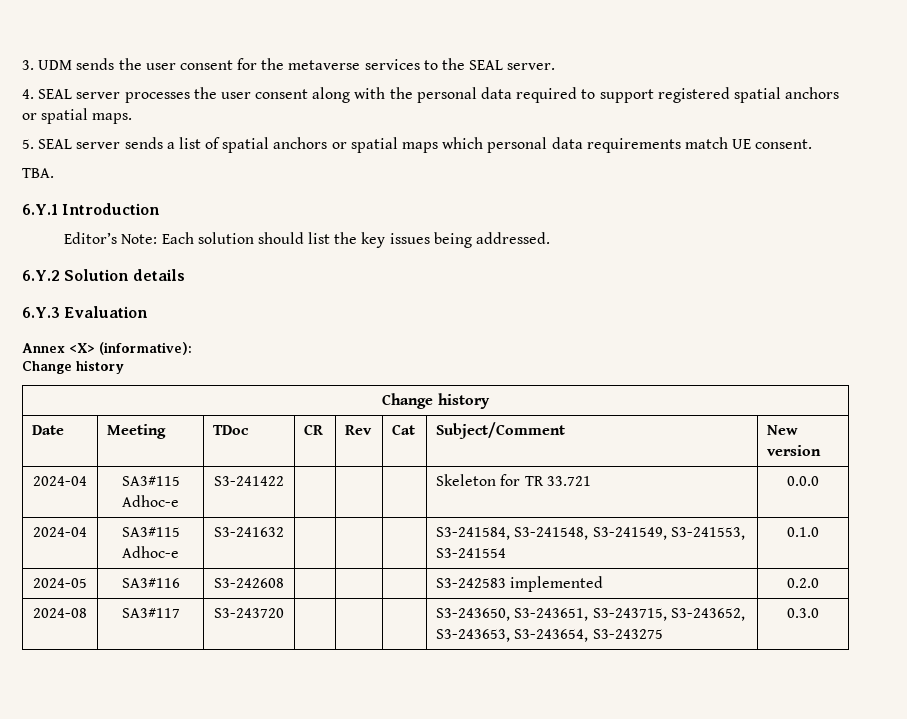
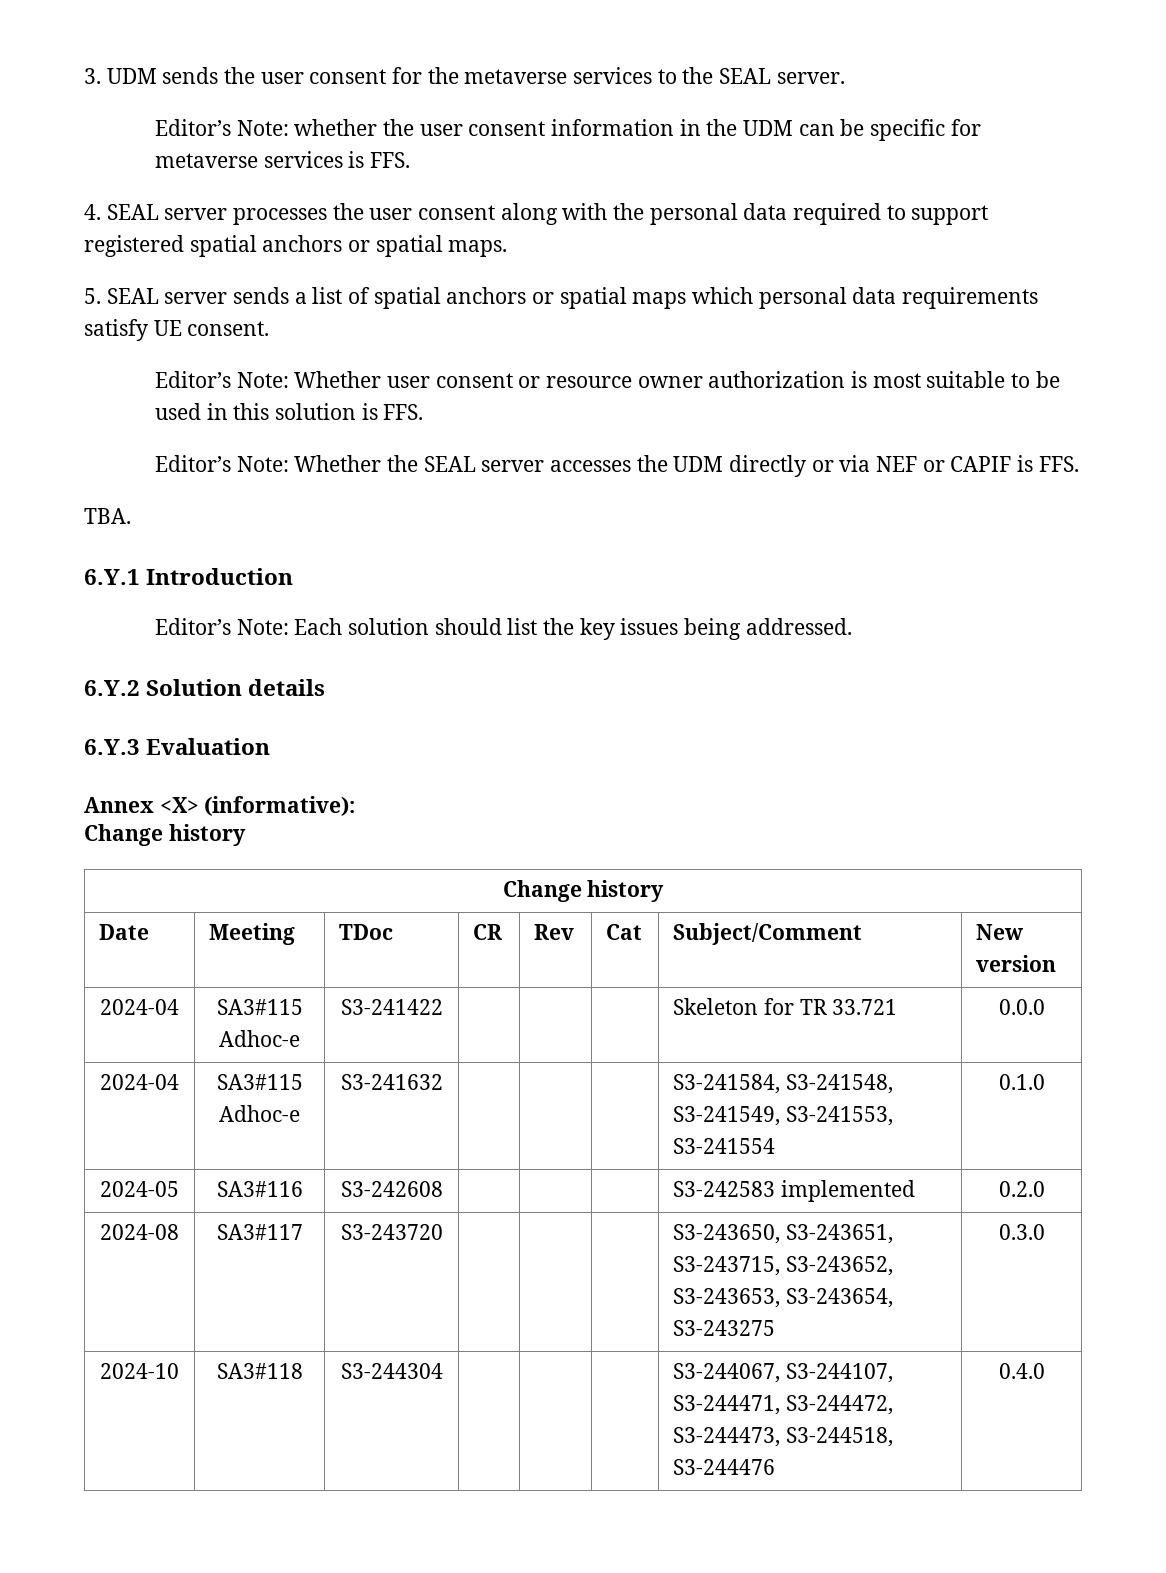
+ Editor’s Note: whether the user consent information in the UDM can be specific for metaverse services is FFS.
- 5. SEAL server sends a list of spatial anchors or spatial maps which personal data requirements match UE consent.
+ 5. SEAL server sends a list of spatial anchors or spatial maps which personal data requirements satisfy UE consent.
+ Editor’s Note: Whether user consent or resource owner authorization is most suitable to be used in this solution is FFS.
+ Editor’s Note: Whether the SEAL server accesses the UDM directly or via NEF or CAPIF is FFS.
+ 2024-10 | SA3#118 | S3-244304 | | | | S3-244067, S3-244107, S3-244471, S3-244472, S3-244473, S3-244518, S3-244476 | 0.4.0

